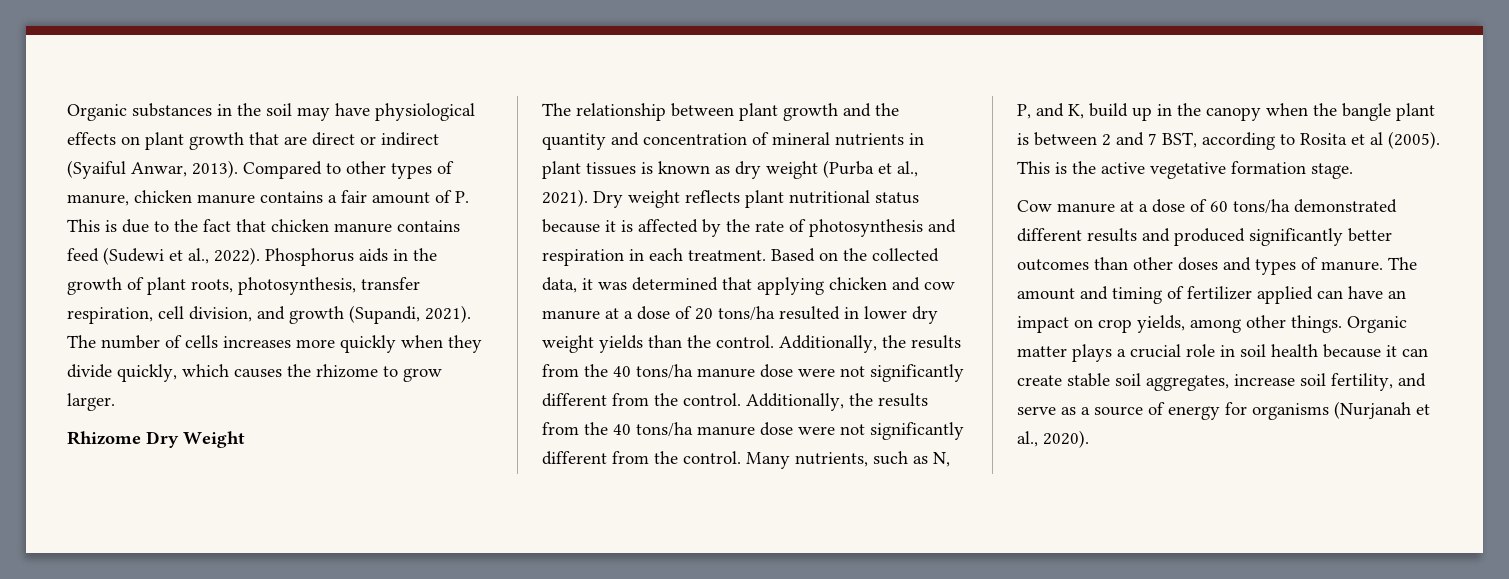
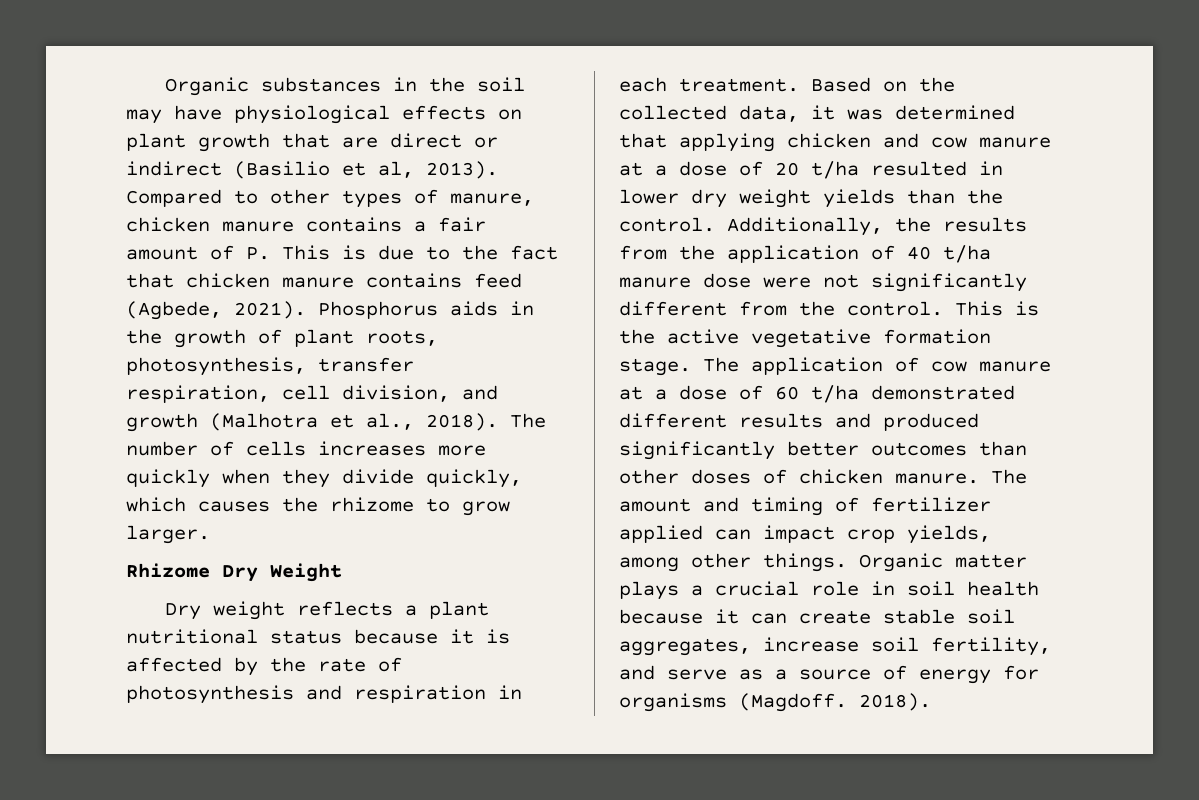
- Organic substances in the soil may have physiological effects on plant growth that are direct or indirect (Syaiful Anwar, 2013).
+ Organic substances in the soil may have physiological effects on plant growth that are direct or indirect (Basilio et al, 2013).
- Compared to other types of manure, chicken manure contains a fair amount of P. This is due to the fact that chicken manure contains feed (Sudewi et al., 2022).
+ Compared to other types of manure, chicken manure contains a fair amount of P. This is due to the fact that chicken manure contains feed (Agbede, 2021).
- Phosphorus aids in the growth of plant roots, photosynthesis, transfer respiration, cell division, and growth (Supandi, 2021).
+ Phosphorus aids in the growth of plant roots, photosynthesis, transfer respiration, cell division, and growth (Malhotra et al., 2018).
- The relationship between plant growth and the quantity and concentration of mineral nutrients in plant tissues is known as dry weight (Purba et al., 2021). Dry weight reflects plant nutritional status because it is affected by the rate of photosynthesis and respiration in each treatment.
+ Dry weight reflects a plant nutritional status because it is affected by the rate of photosynthesis and respiration in each treatment.
- Based on the collected data, it was determined that applying chicken and cow manure at a dose of 20 tons/ha resulted in lower dry weight yields than the control.
+ Based on the collected data, it was determined that applying chicken and cow manure at a dose of 20 t/ha resulted in lower dry weight yields than the control.
- Additionally, the results from the 40 tons/ha manure dose were not significantly different from the control. Additionally, the results from the 40 tons/ha manure dose were not significantly different from the control. Many nutrients, such as N, P, and K, build up in the canopy when the bangle plant is between 2 and 7 BST, according to Rosita et al (2005).
+ Additionally, the results from the application of 40 t/ha manure dose were not significantly different from the control.
- This is the active vegetative formation stage.
- Cow manure at a dose of 60 tons/ha demonstrated different results and produced significantly better outcomes than other doses and types of manure.
+ This is the active vegetative formation stage. The application of cow manure at a dose of 60 t/ha demonstrated different results and produced significantly better outcomes than other doses of chicken manure.
- The amount and timing of fertilizer applied can have an impact on crop yields, among other things.
+ The amount and timing of fertilizer applied can impact crop yields, among other things.
- Organic matter plays a crucial role in soil health because it can create stable soil aggregates, increase soil fertility, and serve as a source of energy for organisms (Nurjanah et al., 2020).
+ Organic matter plays a crucial role in soil health because it can create stable soil aggregates, increase soil fertility, and serve as a source of energy for organisms (Magdoff. 2018).

